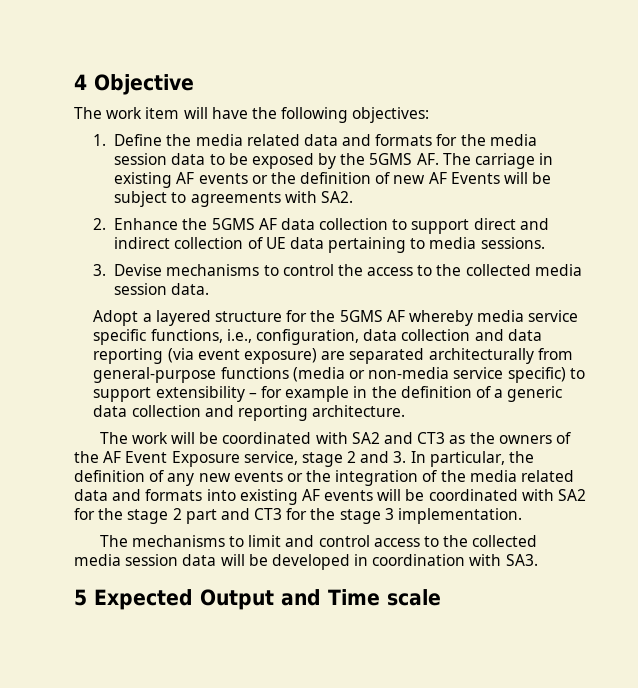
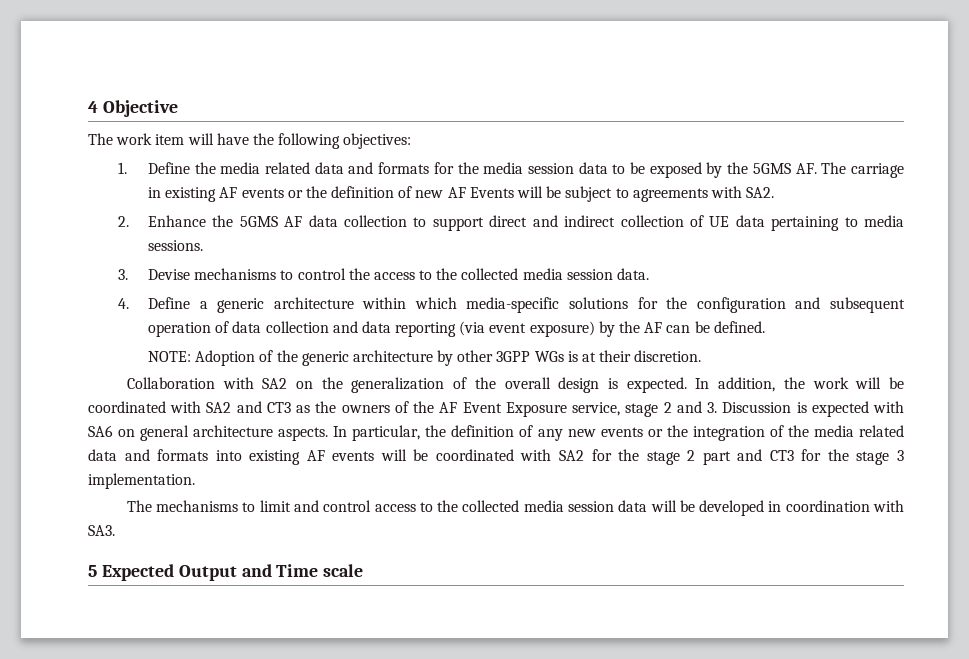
- Adopt a layered structure for the 5GMS AF whereby media service specific functions, i.e., configuration, data collection and data reporting (via event exposure) are separated architecturally from general-purpose functions (media or non-media service specific) to support extensibility – for example in the definition of a generic data collection and reporting architecture.
- The work will be coordinated with SA2 and CT3 as the owners of the AF Event Exposure service, stage 2 and 3. In particular, the definition of any new events or the integration of the media related data and formats into existing AF events will be coordinated with SA2 for the stage 2 part and CT3 for the stage 3 implementation.
+ 4. Define a generic architecture within which media-specific solutions for the configuration and subsequent operation of data collection and data reporting (via event exposure) by the AF can be defined.
+ NOTE: Adoption of the generic architecture by other 3GPP WGs is at their discretion.
+ Collaboration with SA2 on the generalization of the overall design is expected. In addition, the work will be coordinated with SA2 and CT3 as the owners of the AF Event Exposure service, stage 2 and 3. Discussion is expected with SA6 on general architecture aspects. In particular, the definition of any new events or the integration of the media related data and formats into existing AF events will be coordinated with SA2 for the stage 2 part and CT3 for the stage 3 implementation.

